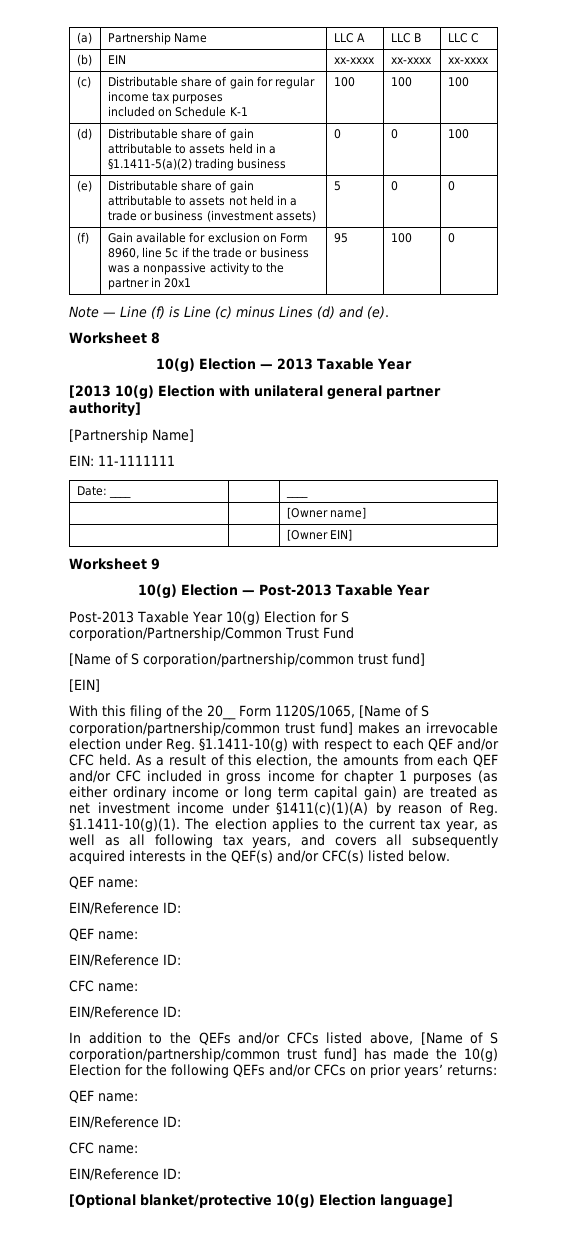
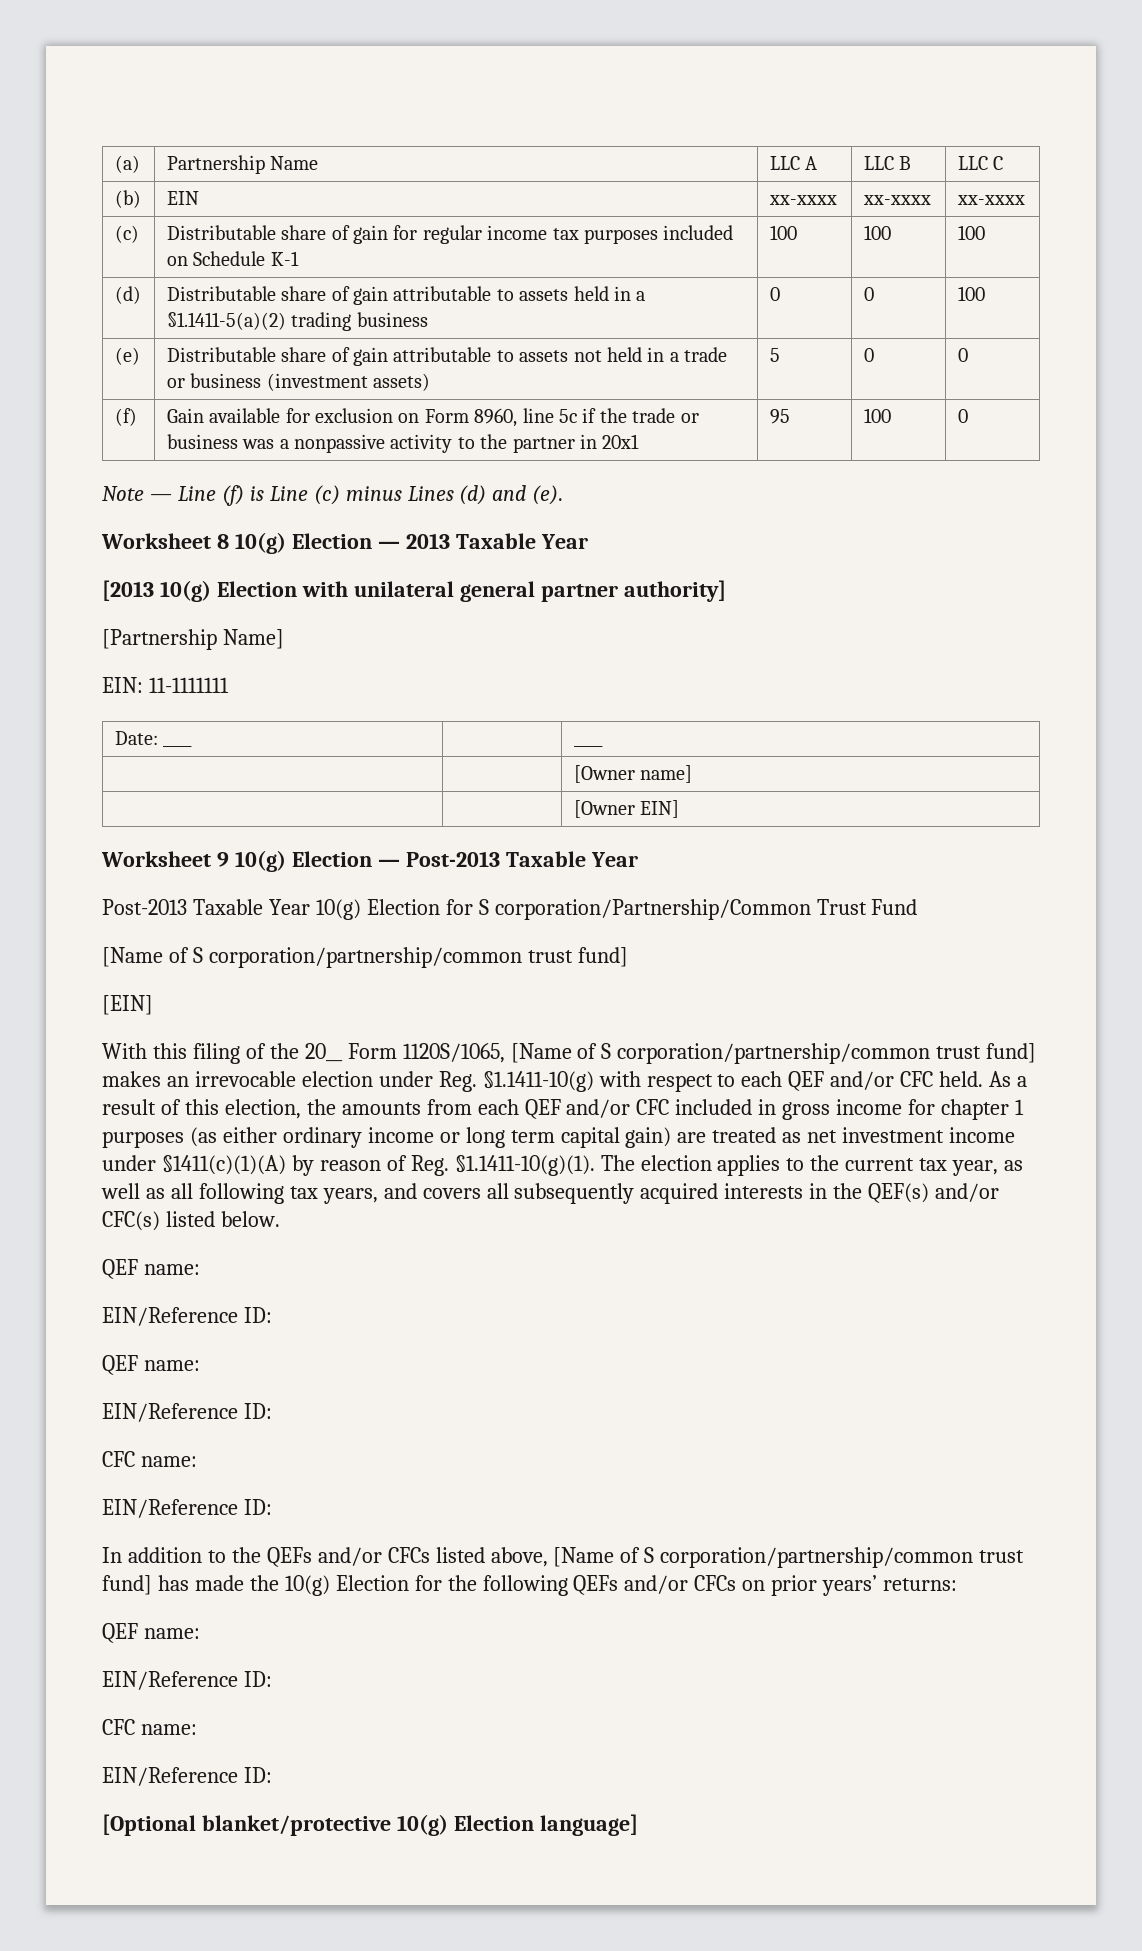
- (c) | Distributable share of gain for regular income tax purposes
- included on Schedule K-1 | 100 | 100 | 100
+ (c) | Distributable share of gain for regular income tax purposes included on Schedule K-1 | 100 | 100 | 100
- Worksheet 8
- 10(g) Election — 2013 Taxable Year
+ Worksheet 8 10(g) Election — 2013 Taxable Year
- Worksheet 9
- 10(g) Election — Post-2013 Taxable Year
+ Worksheet 9 10(g) Election — Post-2013 Taxable Year

